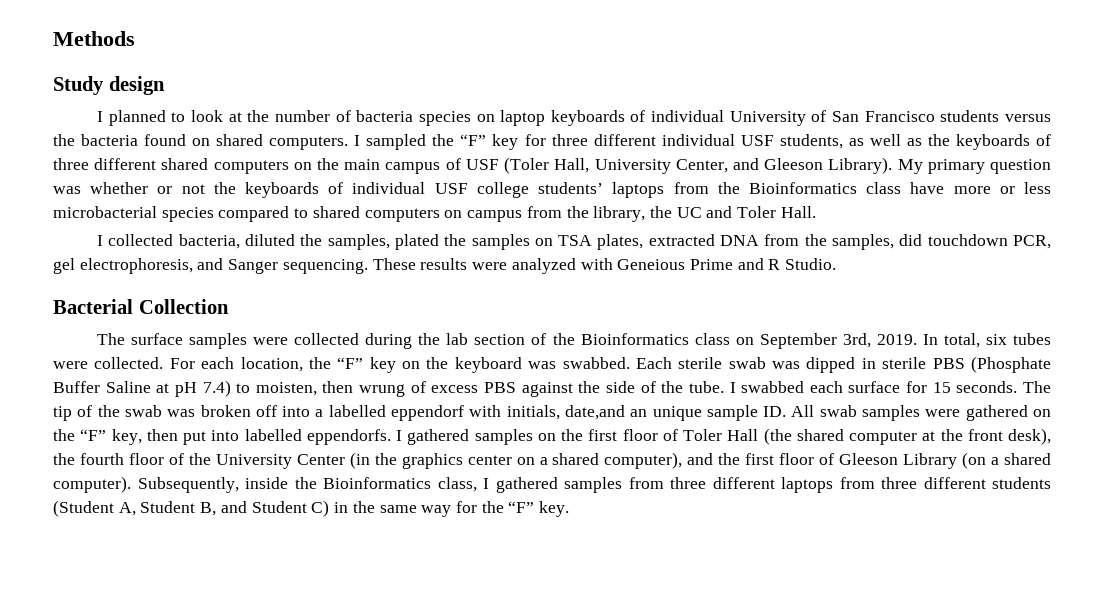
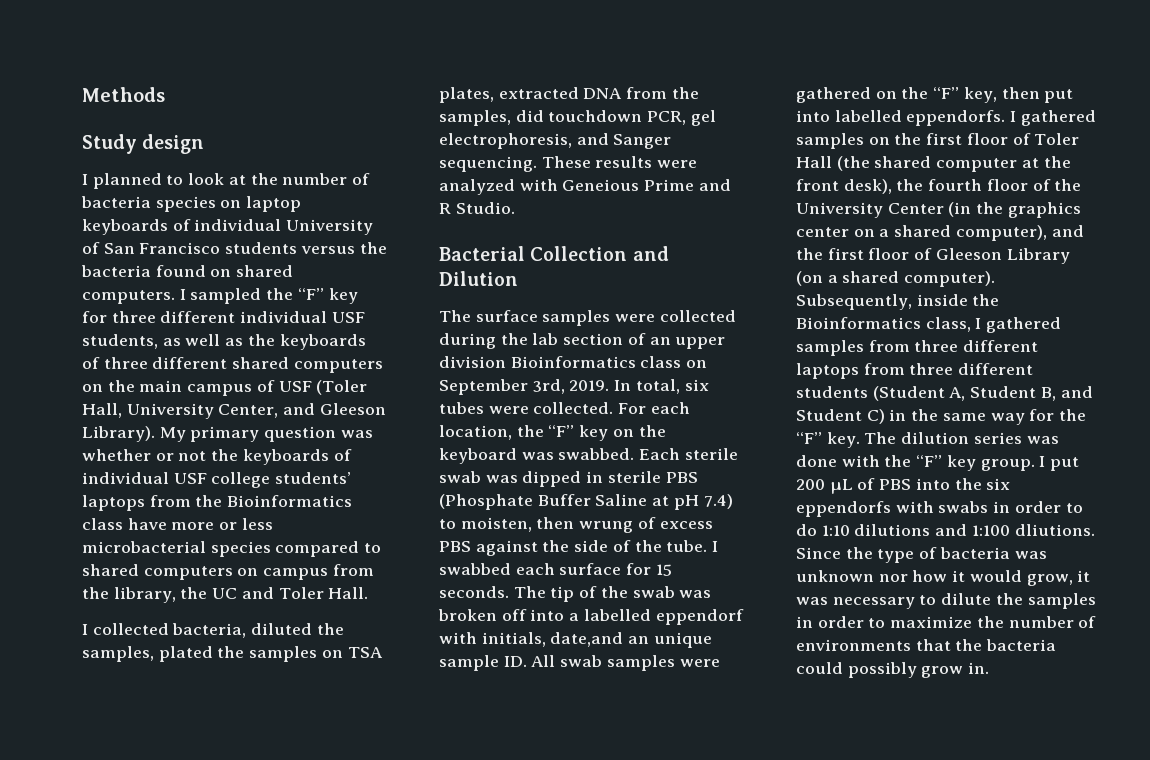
- Bacterial Collection
+ Bacterial Collection and Dilution
- The surface samples were collected during the lab section of the Bioinformatics class on September 3rd, 2019.
+ The surface samples were collected during the lab section of an upper division Bioinformatics class on September 3rd, 2019.
+ The dilution series was done with the “F” key group. I put 200 µL of PBS into the six eppendorfs with swabs in order to do 1:10 dilutions and 1:100 dliutions. Since the type of bacteria was unknown nor how it would grow, it was necessary to dilute the samples in order to maximize the number of environments that the bacteria could possibly grow in.

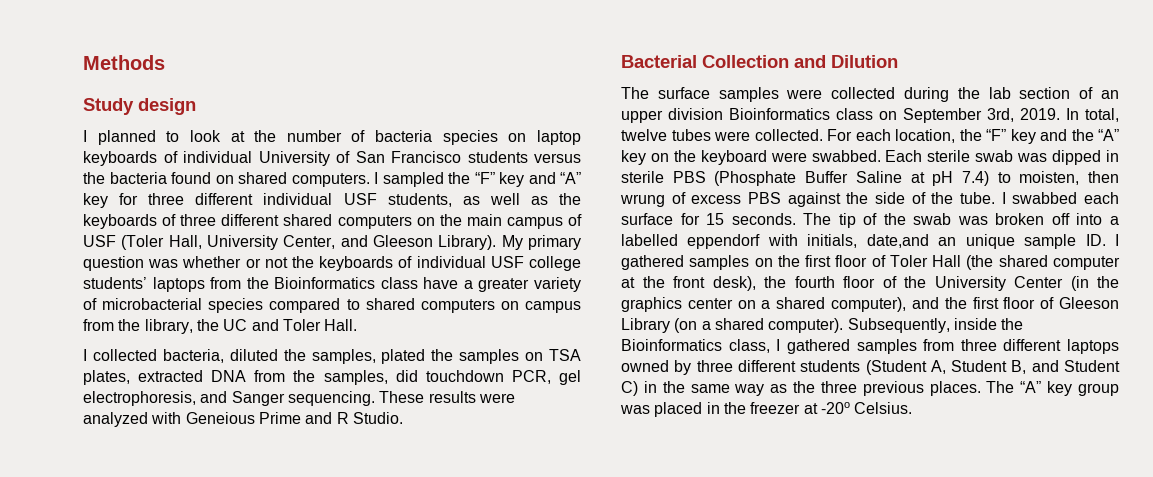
- I sampled the “F” key for three different individual USF students, as well as the keyboards of three different shared computers on the main campus of USF (Toler Hall, University Center, and Gleeson Library).
+ I sampled the “F” key and “A” key for three different individual USF students, as well as the keyboards of three different shared computers on the main campus of USF (Toler Hall, University Center, and Gleeson Library).
- My primary question was whether or not the keyboards of individual USF college students’ laptops from the Bioinformatics class have more or less microbacterial species compared to shared computers on campus from the library, the UC and Toler Hall.
+ My primary question was whether or not the keyboards of individual USF college students’ laptops from the Bioinformatics class have a greater variety of microbacterial species compared to shared computers on campus from the library, the UC and Toler Hall.
- In total, six tubes were collected.
+ In total, twelve tubes were collected.
- For each location, the “F” key on the keyboard was swabbed.
+ For each location, the “F” key and the “A” key on the keyboard were swabbed.
- The tip of the swab was broken off into a labelled eppendorf with initials, date,and an unique sample ID. All swab samples were gathered on the “F” key, then put into labelled eppendorfs. I gathered samples on the first floor of Toler Hall (the shared computer at the front desk), the fourth floor of the University Center (in the graphics center on a shared computer), and the first floor of Gleeson Library (on a shared computer).
+ The tip of the swab was broken off into a labelled eppendorf with initials, date,and an unique sample ID. I gathered samples on the first floor of Toler Hall (the shared computer at the front desk), the fourth floor of the University Center (in the graphics center on a shared computer), and the first floor of Gleeson Library (on a shared computer).
- Subsequently, inside the Bioinformatics class, I gathered samples from three different laptops from three different students (Student A, Student B, and Student C) in the same way for the “F” key. The dilution series was done with the “F” key group. I put 200 µL of PBS into the six eppendorfs with swabs in order to do 1:10 dilutions and 1:100 dliutions. Since the type of bacteria was unknown nor how it would grow, it was necessary to dilute the samples in order to maximize the number of environments that the bacteria could possibly grow in.
+ Subsequently, inside the Bioinformatics class, I gathered samples from three different laptops owned by three different students (Student A, Student B, and Student C) in the same way as the three previous places. The “A” key group was placed in the freezer at -20o Celsius.

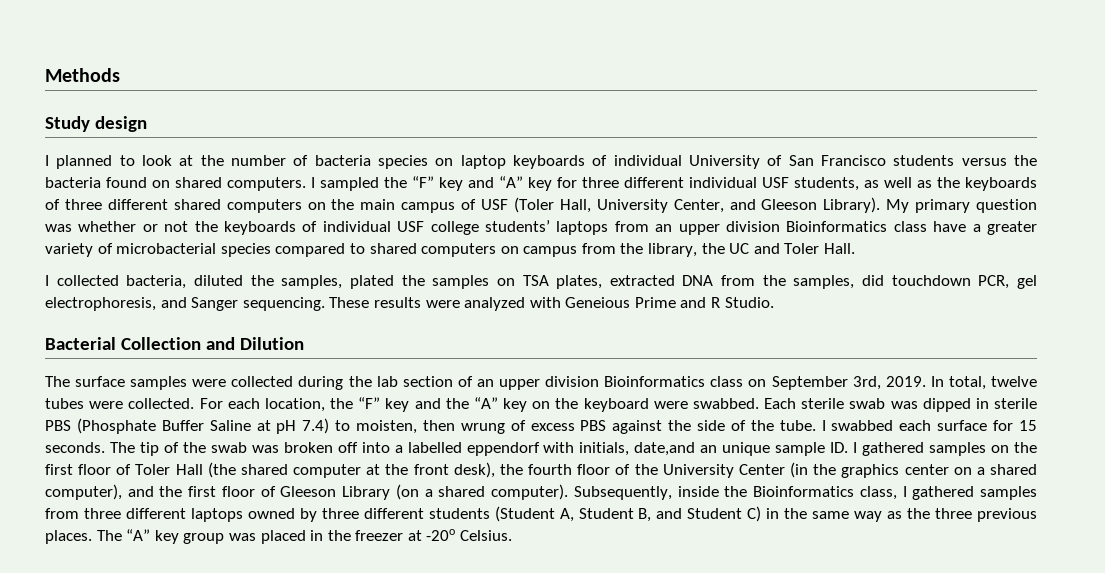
- My primary question was whether or not the keyboards of individual USF college students’ laptops from the Bioinformatics class have a greater variety of microbacterial species compared to shared computers on campus from the library, the UC and Toler Hall.
+ My primary question was whether or not the keyboards of individual USF college students’ laptops from an upper division Bioinformatics class have a greater variety of microbacterial species compared to shared computers on campus from the library, the UC and Toler Hall.

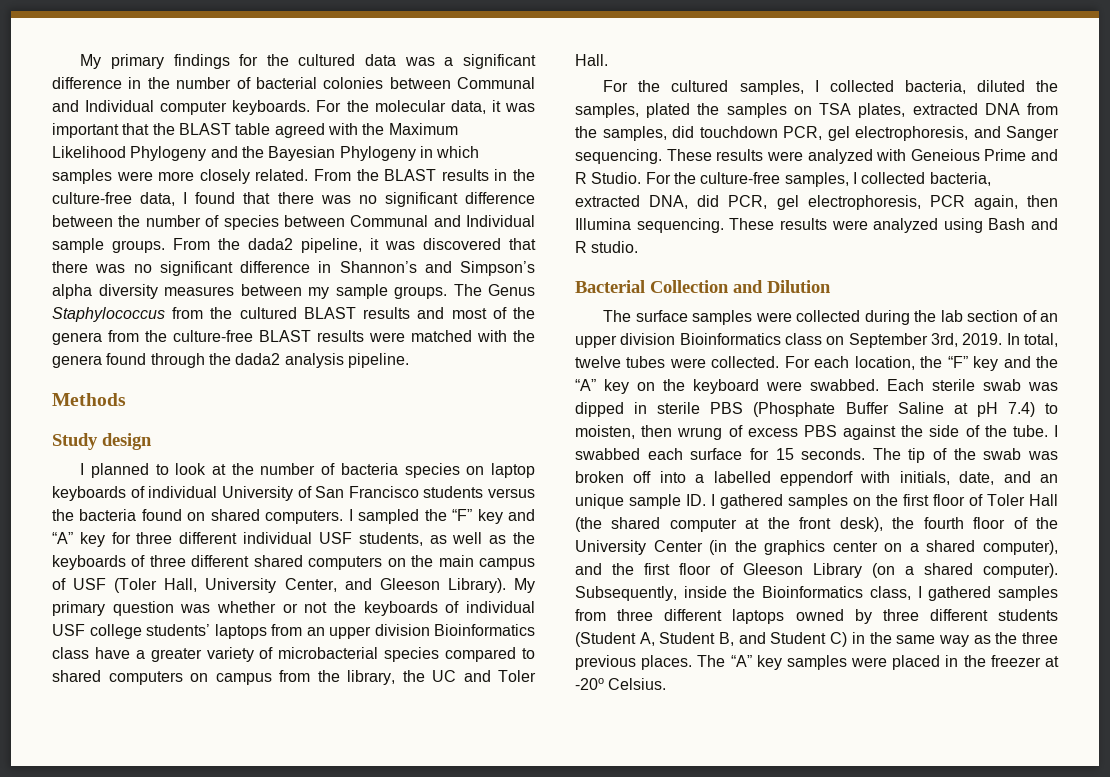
+ My primary findings for the cultured data was a significant difference in the number of bacterial colonies between Communal and Individual computer keyboards. For the molecular data, it was important that the BLAST table agreed with the Maximum Likelihood Phylogeny and the Bayesian Phylogeny in which samples were more closely related. From the BLAST results in the culture-free data, I found that there was no significant difference between the number of species between Communal and Individual sample groups. From the dada2 pipeline, it was discovered that there was no significant difference in Shannon’s and Simpson’s alpha diversity measures between my sample groups. The Genus Staphylococcus from the cultured BLAST results and most of the genera from the culture-free BLAST results were matched with the genera found through the dada2 analysis pipeline.
- I collected bacteria, diluted the samples, plated the samples on TSA plates, extracted DNA from the samples, did touchdown PCR, gel electrophoresis, and Sanger sequencing.
+ For the cultured samples, I collected bacteria, diluted the samples, plated the samples on TSA plates, extracted DNA from the samples, did touchdown PCR, gel electrophoresis, and Sanger sequencing.
+ For the culture-free samples, I collected bacteria, extracted DNA, did PCR, gel electrophoresis, PCR again, then Illumina sequencing. These results were analyzed using Bash and R studio.
- The tip of the swab was broken off into a labelled eppendorf with initials, date,and an unique sample ID. I gathered samples on the first floor of Toler Hall (the shared computer at the front desk), the fourth floor of the University Center (in the graphics center on a shared computer), and the first floor of Gleeson Library (on a shared computer).
+ The tip of the swab was broken off into a labelled eppendorf with initials, date, and an unique sample ID. I gathered samples on the first floor of Toler Hall (the shared computer at the front desk), the fourth floor of the University Center (in the graphics center on a shared computer), and the first floor of Gleeson Library (on a shared computer).
- The “A” key group was placed in the freezer at -20o Celsius.
+ The “A” key samples were placed in the freezer at -20o Celsius.

